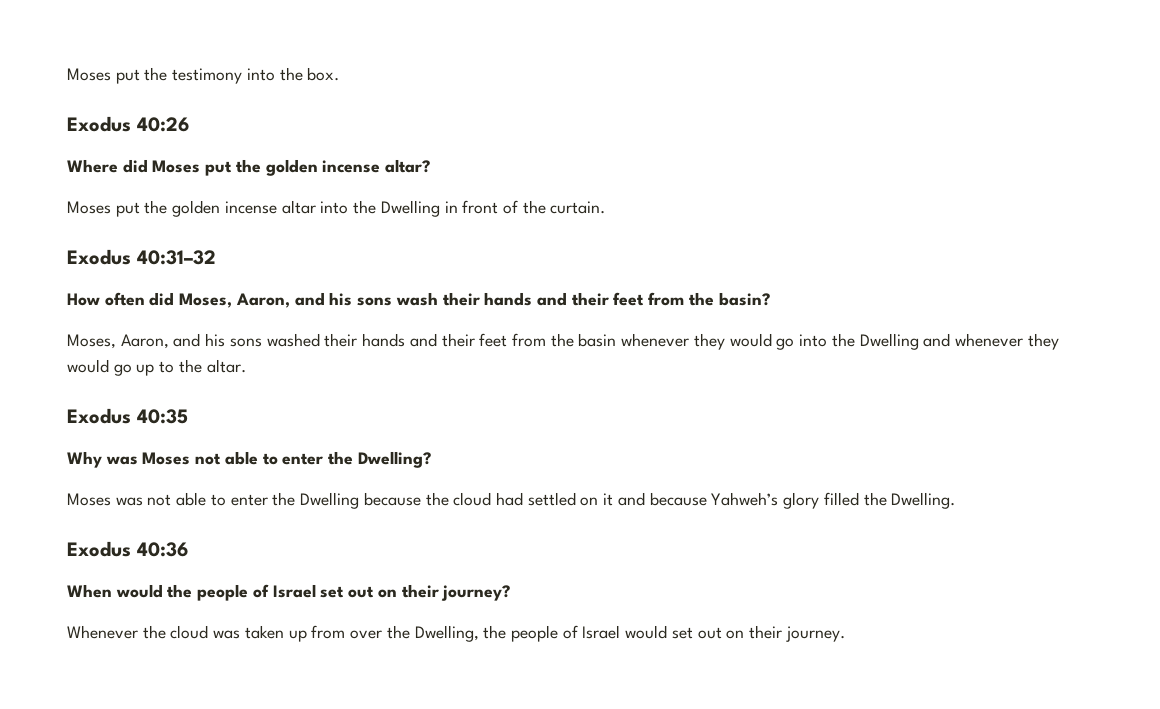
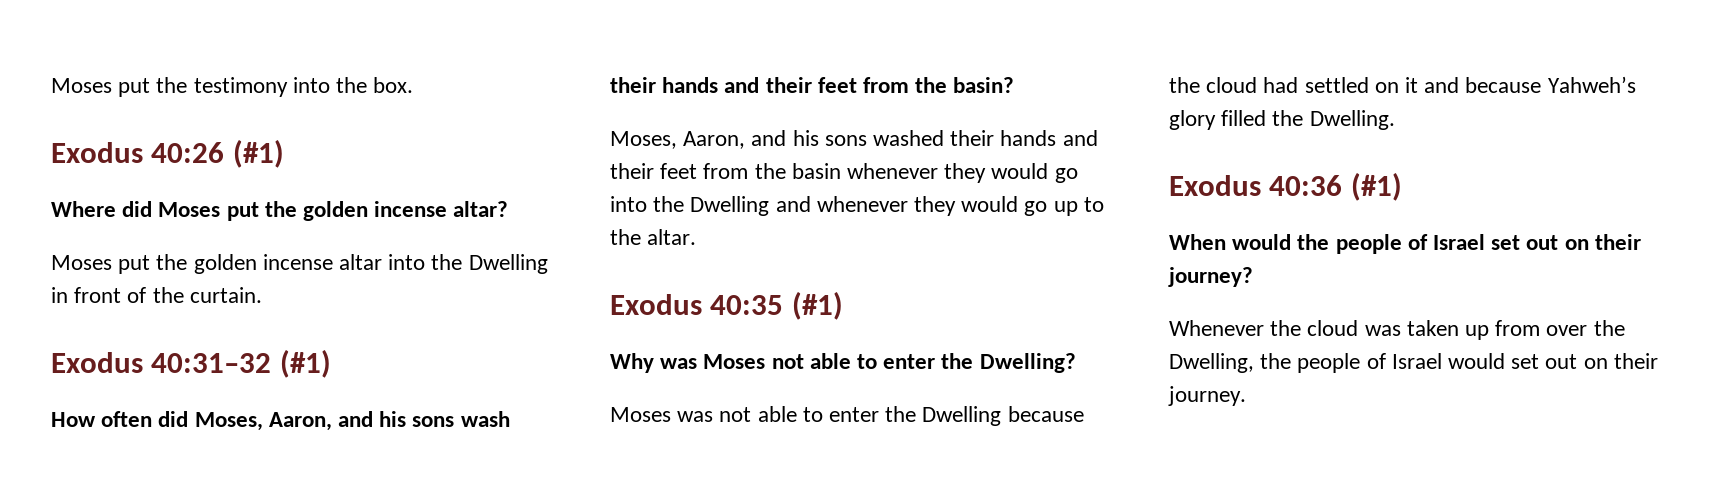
- Exodus 40:26
+ Exodus 40:26 (#1)
- Exodus 40:31–32
+ Exodus 40:31–32 (#1)
- Exodus 40:35
+ Exodus 40:35 (#1)
- Exodus 40:36
+ Exodus 40:36 (#1)

